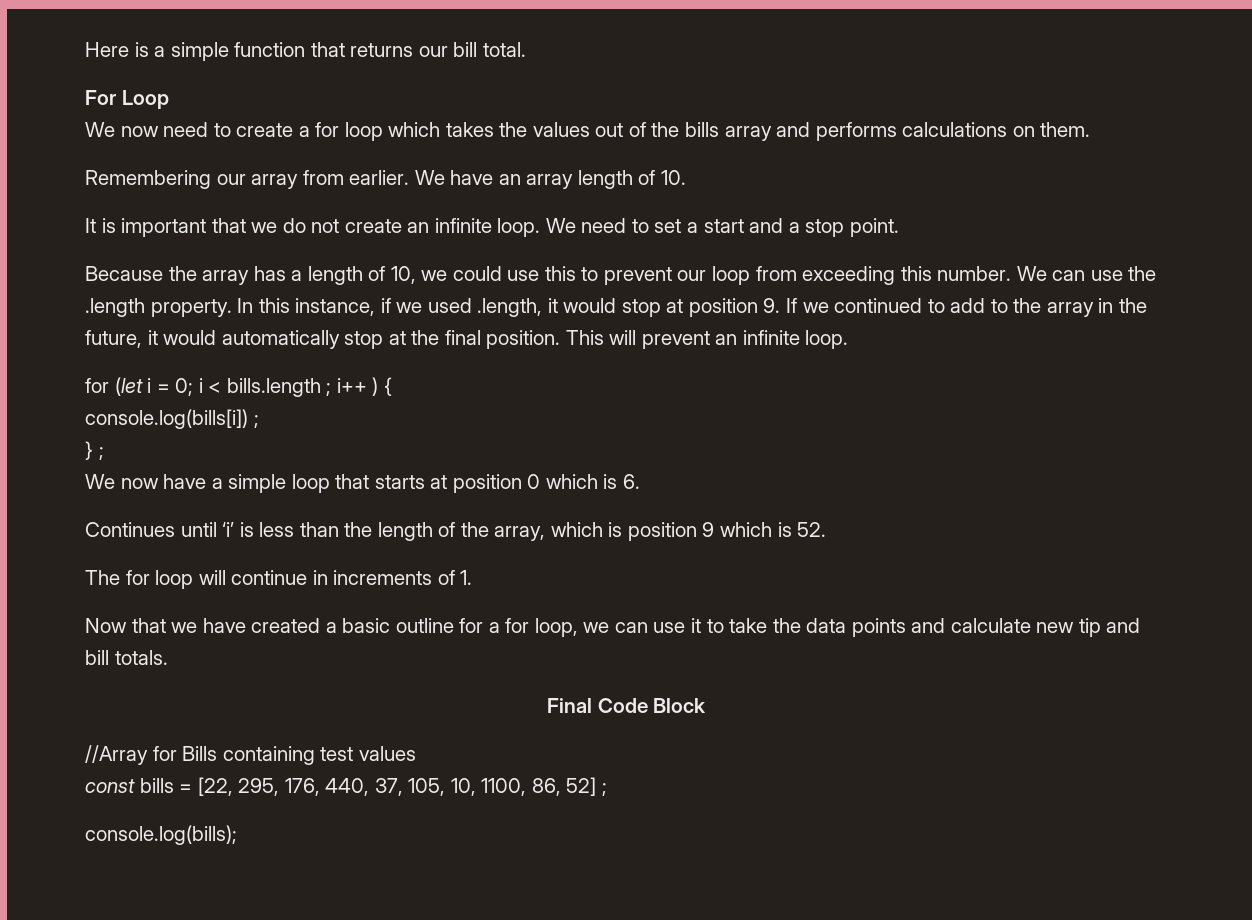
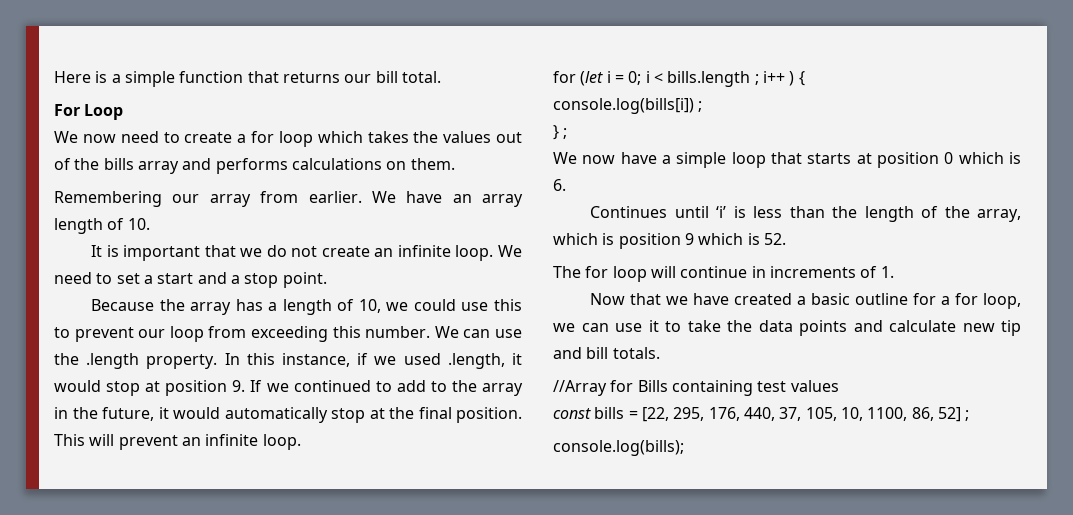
- Final Code Block

